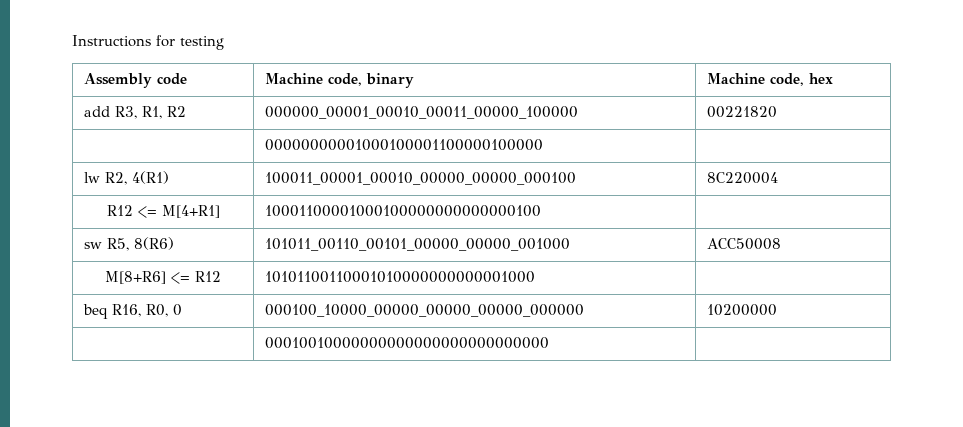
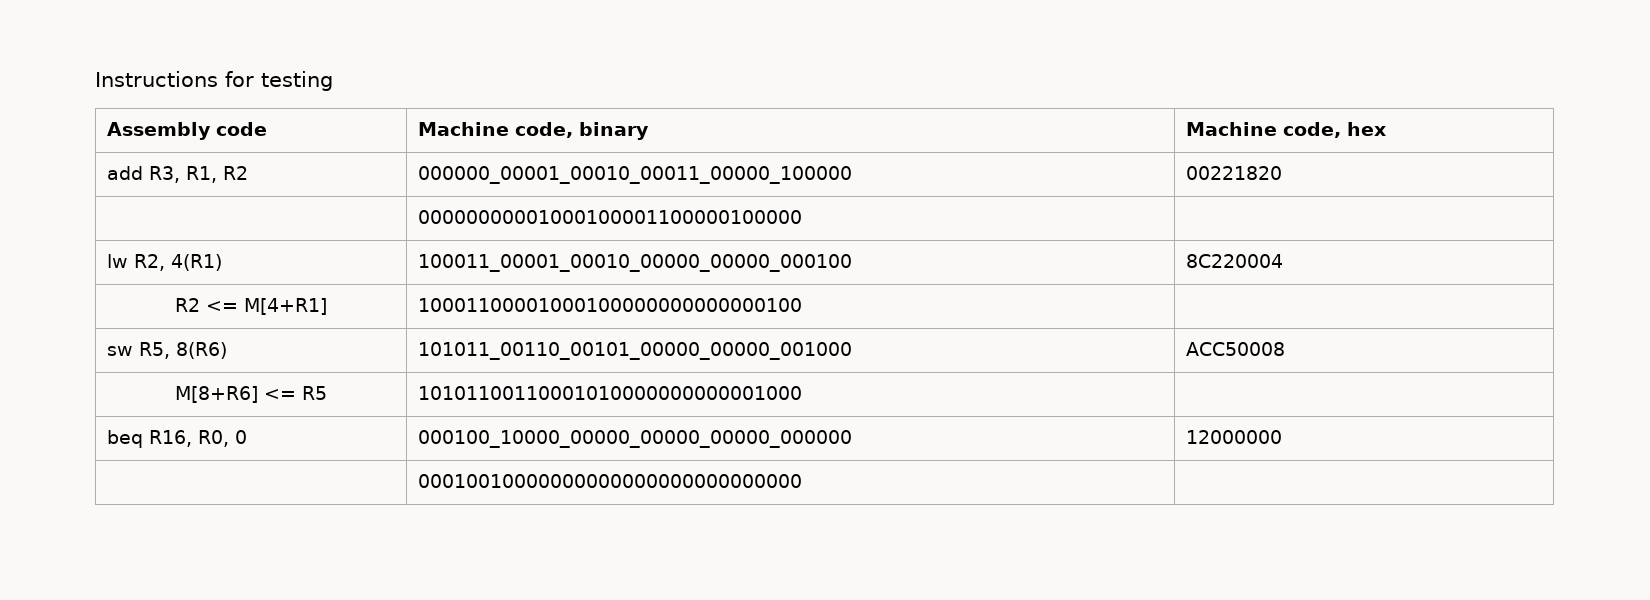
- R12 <= M[4+R1] | 10001100001000100000000000000100 |
+ R2 <= M[4+R1] | 10001100001000100000000000000100 |
- M[8+R6] <= R12 | 10101100110001010000000000001000 |
+ M[8+R6] <= R5 | 10101100110001010000000000001000 |
- beq R16, R0, 0 | 000100_10000_00000_00000_00000_000000 | 10200000
+ beq R16, R0, 0 | 000100_10000_00000_00000_00000_000000 | 12000000

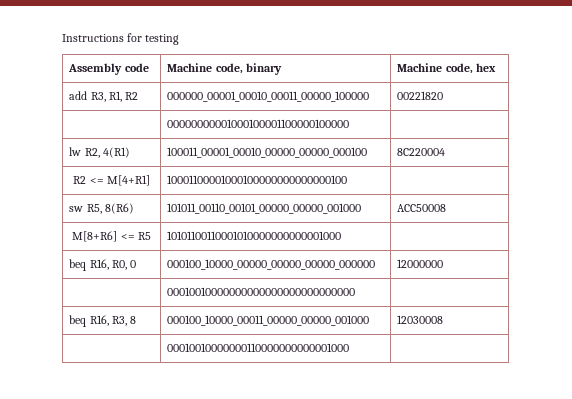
+ beq R16, R3, 8 | 000100_10000_00011_00000_00000_001000 | 12030008
+ | 00010010000000110000000000001000 |

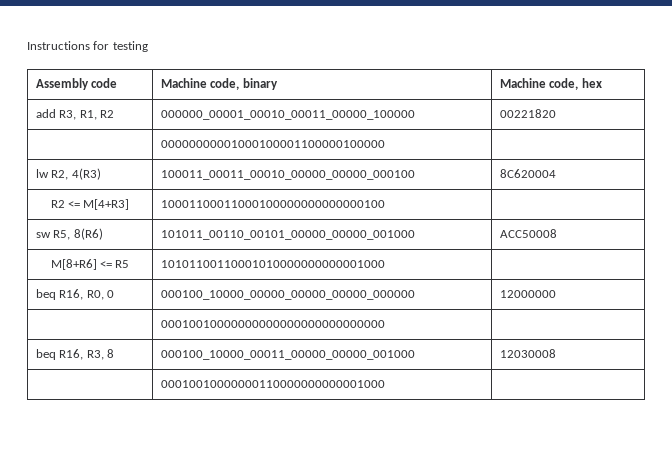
- lw R2, 4(R1) | 100011_00001_00010_00000_00000_000100 | 8C220004
+ lw R2, 4(R3) | 100011_00011_00010_00000_00000_000100 | 8C620004
- R2 <= M[4+R1] | 10001100001000100000000000000100 |
+ R2 <= M[4+R3] | 10001100011000100000000000000100 |

